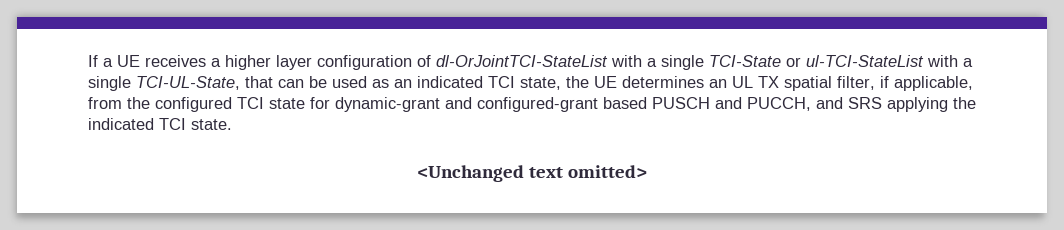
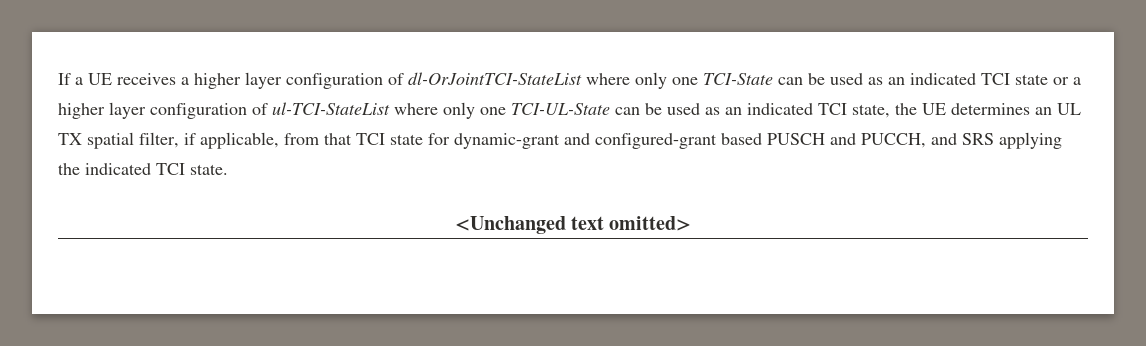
- If a UE receives a higher layer configuration of dl-OrJointTCI-StateList with a single TCI-State or ul-TCI-StateList with a single TCI-UL-State, that can be used as an indicated TCI state, the UE determines an UL TX spatial filter, if applicable, from the configured TCI state for dynamic-grant and configured-grant based PUSCH and PUCCH, and SRS applying the indicated TCI state.
+ If a UE receives a higher layer configuration of dl-OrJointTCI-StateList where only one TCI-State can be used as an indicated TCI state or a higher layer configuration of ul-TCI-StateList where only one TCI-UL-State can be used as an indicated TCI state, the UE determines an UL TX spatial filter, if applicable, from that TCI state for dynamic-grant and configured-grant based PUSCH and PUCCH, and SRS applying the indicated TCI state.

